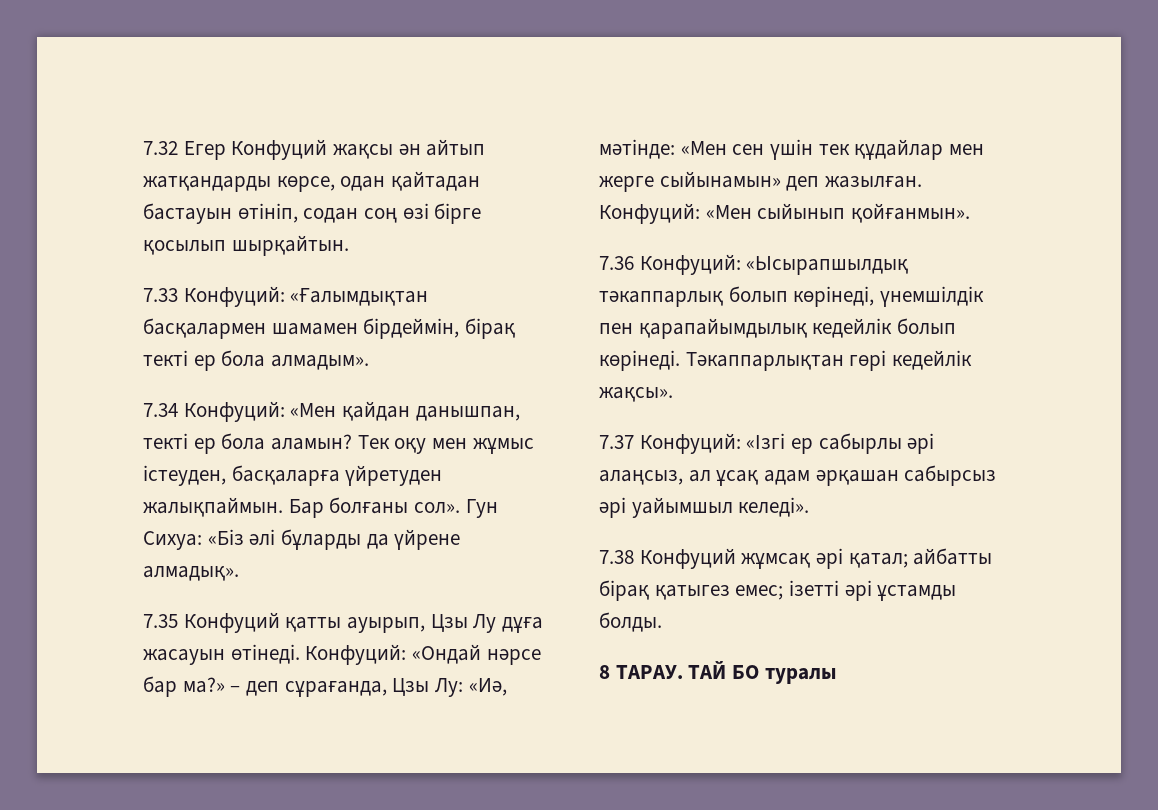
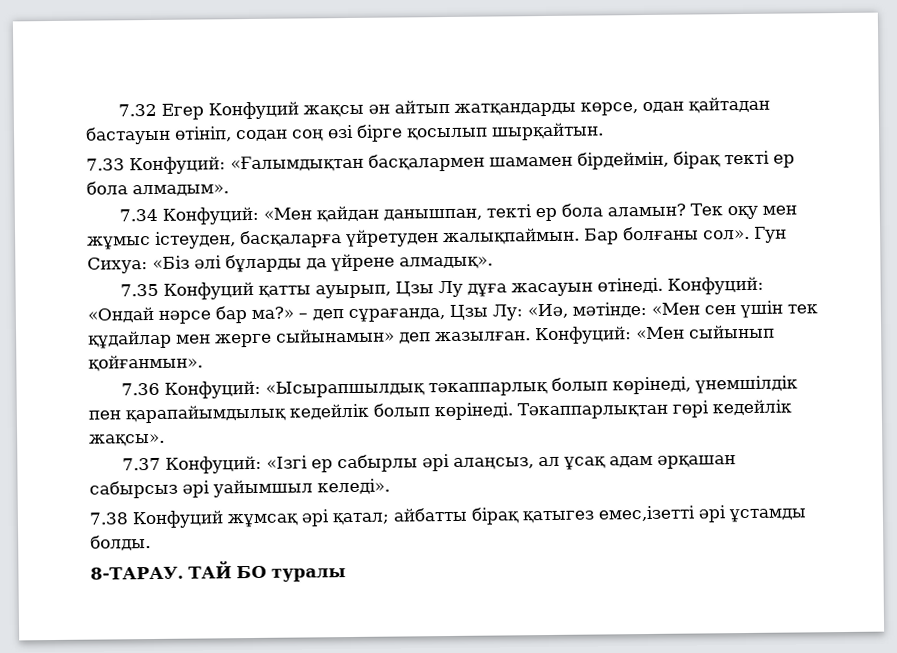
- 7.38 Конфуций жұмсақ әрі қатал; айбатты бірақ қатыгез емес; ізетті әрі ұстамды болды.
+ 7.38 Конфуций жұмсақ әрі қатал; айбатты бірақ қатыгез емес,ізетті әрі ұстамды болды.
- 8 ТАРАУ.
+ 8-ТАРАУ.

